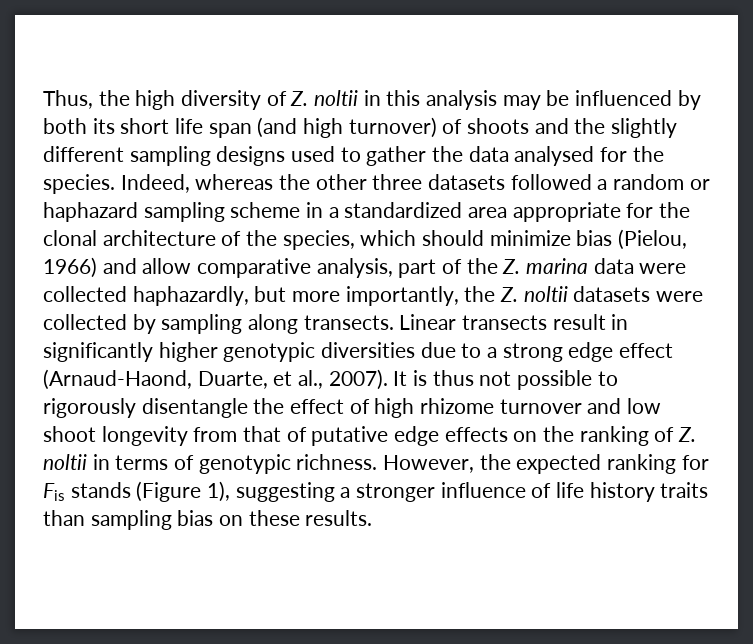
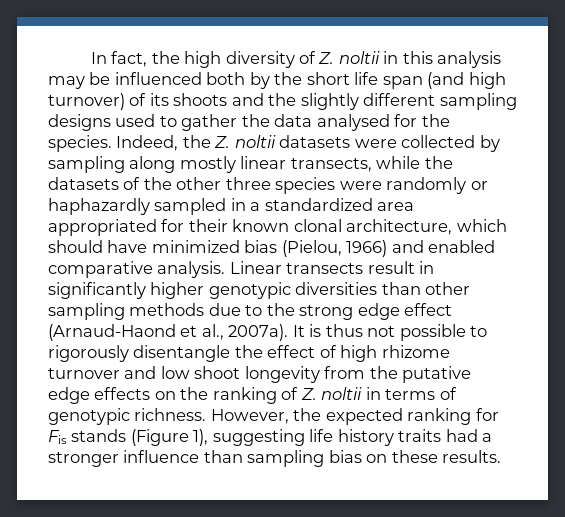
- Thus, the high diversity of Z. noltii in this analysis may be influenced by both its short life span (and high turnover) of shoots and the slightly different sampling designs used to gather the data analysed for the species.
+ In fact, the high diversity of Z. noltii in this analysis may be influenced both by the short life span (and high turnover) of its shoots and the slightly different sampling designs used to gather the data analysed for the species.
- Indeed, whereas the other three datasets followed a random or haphazard sampling scheme in a standardized area appropriate for the clonal architecture of the species, which should minimize bias (Pielou, 1966) and allow comparative analysis, part of the Z. marina data were collected haphazardly, but more importantly, the Z. noltii datasets were collected by sampling along transects.
+ Indeed, the Z. noltii datasets were collected by sampling along mostly linear transects, while the datasets of the other three species were randomly or haphazardly sampled in a standardized area appropriated for their known clonal architecture, which should have minimized bias (Pielou, 1966) and enabled comparative analysis.
- Linear transects result in significantly higher genotypic diversities due to a strong edge effect (Arnaud-Haond, Duarte, et al., 2007).
+ Linear transects result in significantly higher genotypic diversities than other sampling methods due to the strong edge effect (Arnaud-Haond et al., 2007a).
- It is thus not possible to rigorously disentangle the effect of high rhizome turnover and low shoot longevity from that of putative edge effects on the ranking of Z. noltii in terms of genotypic richness.
+ It is thus not possible to rigorously disentangle the effect of high rhizome turnover and low shoot longevity from the putative edge effects on the ranking of Z. noltii in terms of genotypic richness.
- However, the expected ranking for Fis stands (Figure 1), suggesting a stronger influence of life history traits than sampling bias on these results.
+ However, the expected ranking for Fis stands (Figure 1), suggesting life history traits had a stronger influence than sampling bias on these results.

